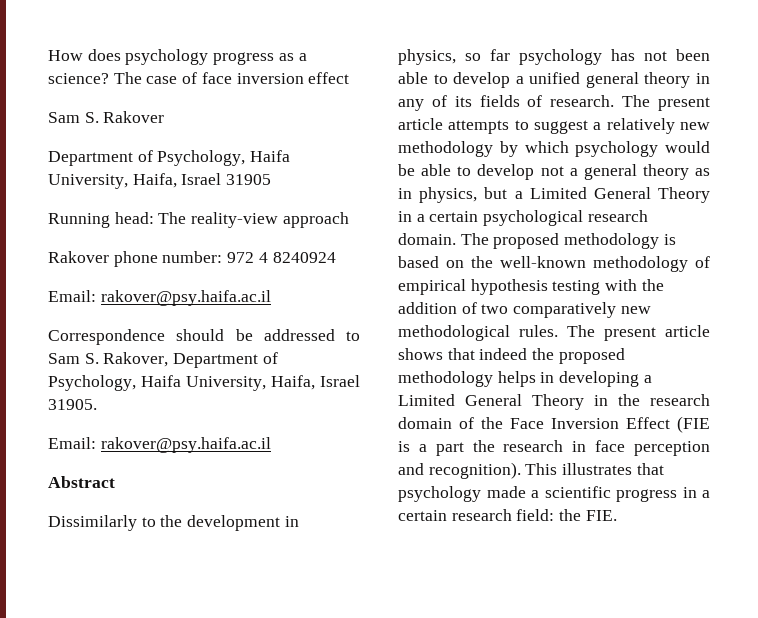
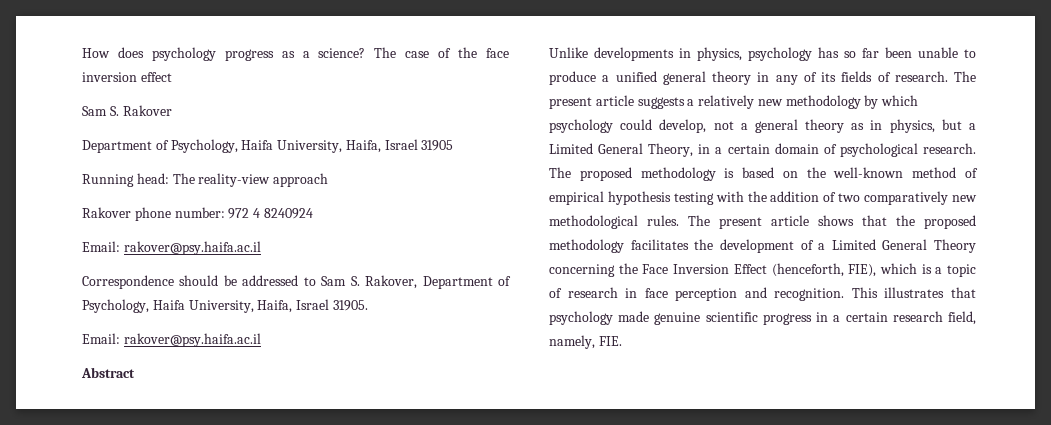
- The case of face inversion effect
+ The case of the face inversion effect
- Dissimilarly to the development in physics, so far psychology has not been able to develop a unified general theory in any of its fields of research.
+ Unlike developments in physics, psychology has so far been unable to produce a unified general theory in any of its fields of research.
- The present article attempts to suggest a relatively new methodology by which psychology would be able to develop not a general theory as in physics, but a Limited General Theory in a certain psychological research domain.
+ The present article suggests a relatively new methodology by which psychology could develop, not a general theory as in physics, but a Limited General Theory, in a certain domain of psychological research.
- The proposed methodology is based on the well-known methodology of empirical hypothesis testing with the addition of two comparatively new methodological rules.
+ The proposed methodology is based on the well-known method of empirical hypothesis testing with the addition of two comparatively new methodological rules.
- The present article shows that indeed the proposed methodology helps in developing a Limited General Theory in the research domain of the Face Inversion Effect (FIE is a part the research in face perception and recognition).
+ The present article shows that the proposed methodology facilitates the development of a Limited General Theory concerning the Face Inversion Effect (henceforth, FIE), which is a topic of research in face perception and recognition.
- This illustrates that psychology made a scientific progress in a certain research field: the FIE.
+ This illustrates that psychology made genuine scientific progress in a certain research field, namely, FIE.

